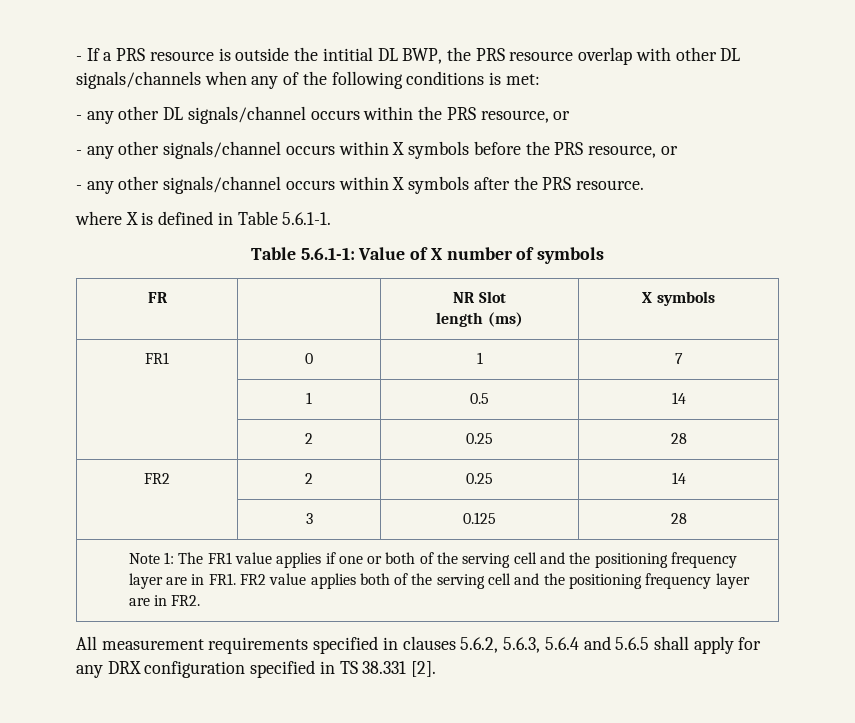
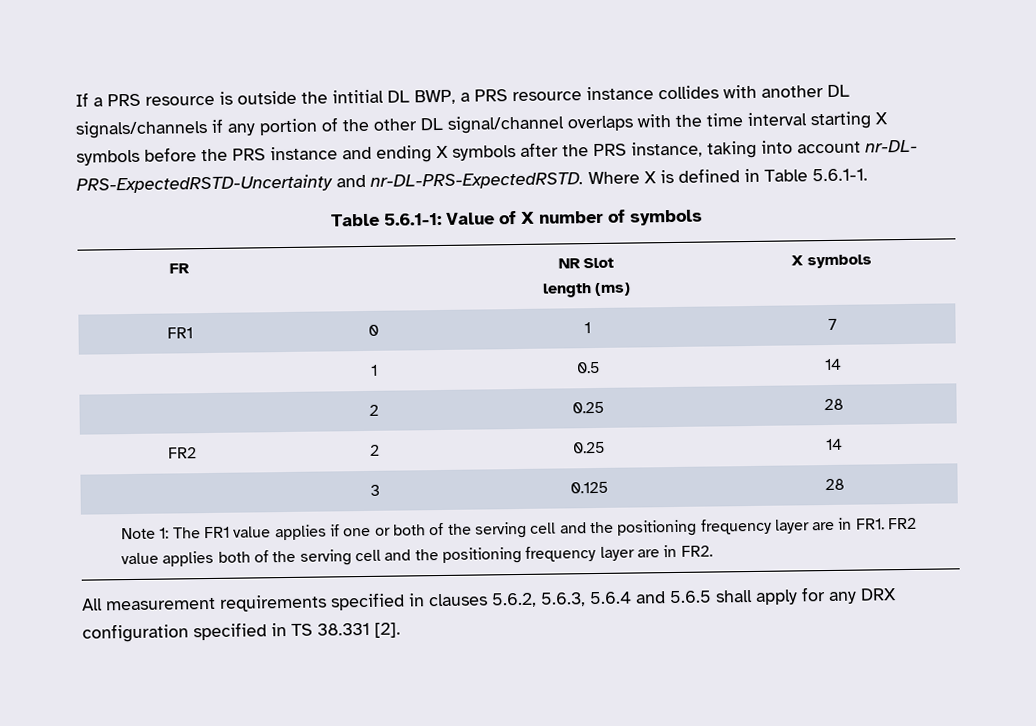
- - If a PRS resource is outside the intitial DL BWP, the PRS resource overlap with other DL signals/channels when any of the following conditions is met:
- - any other DL signals/channel occurs within the PRS resource, or
- - any other signals/channel occurs within X symbols before the PRS resource, or
- - any other signals/channel occurs within X symbols after the PRS resource.
- where X is defined in Table 5.6.1-1.
+ If a PRS resource is outside the intitial DL BWP, a PRS resource instance collides with another DL signals/channels if any portion of the other DL signal/channel overlaps with the time interval starting X symbols before the PRS instance and ending X symbols after the PRS instance, taking into account nr-DL- PRS-ExpectedRSTD-Uncertainty and nr-DL-PRS-ExpectedRSTD. Where X is defined in Table 5.6.1-1.

